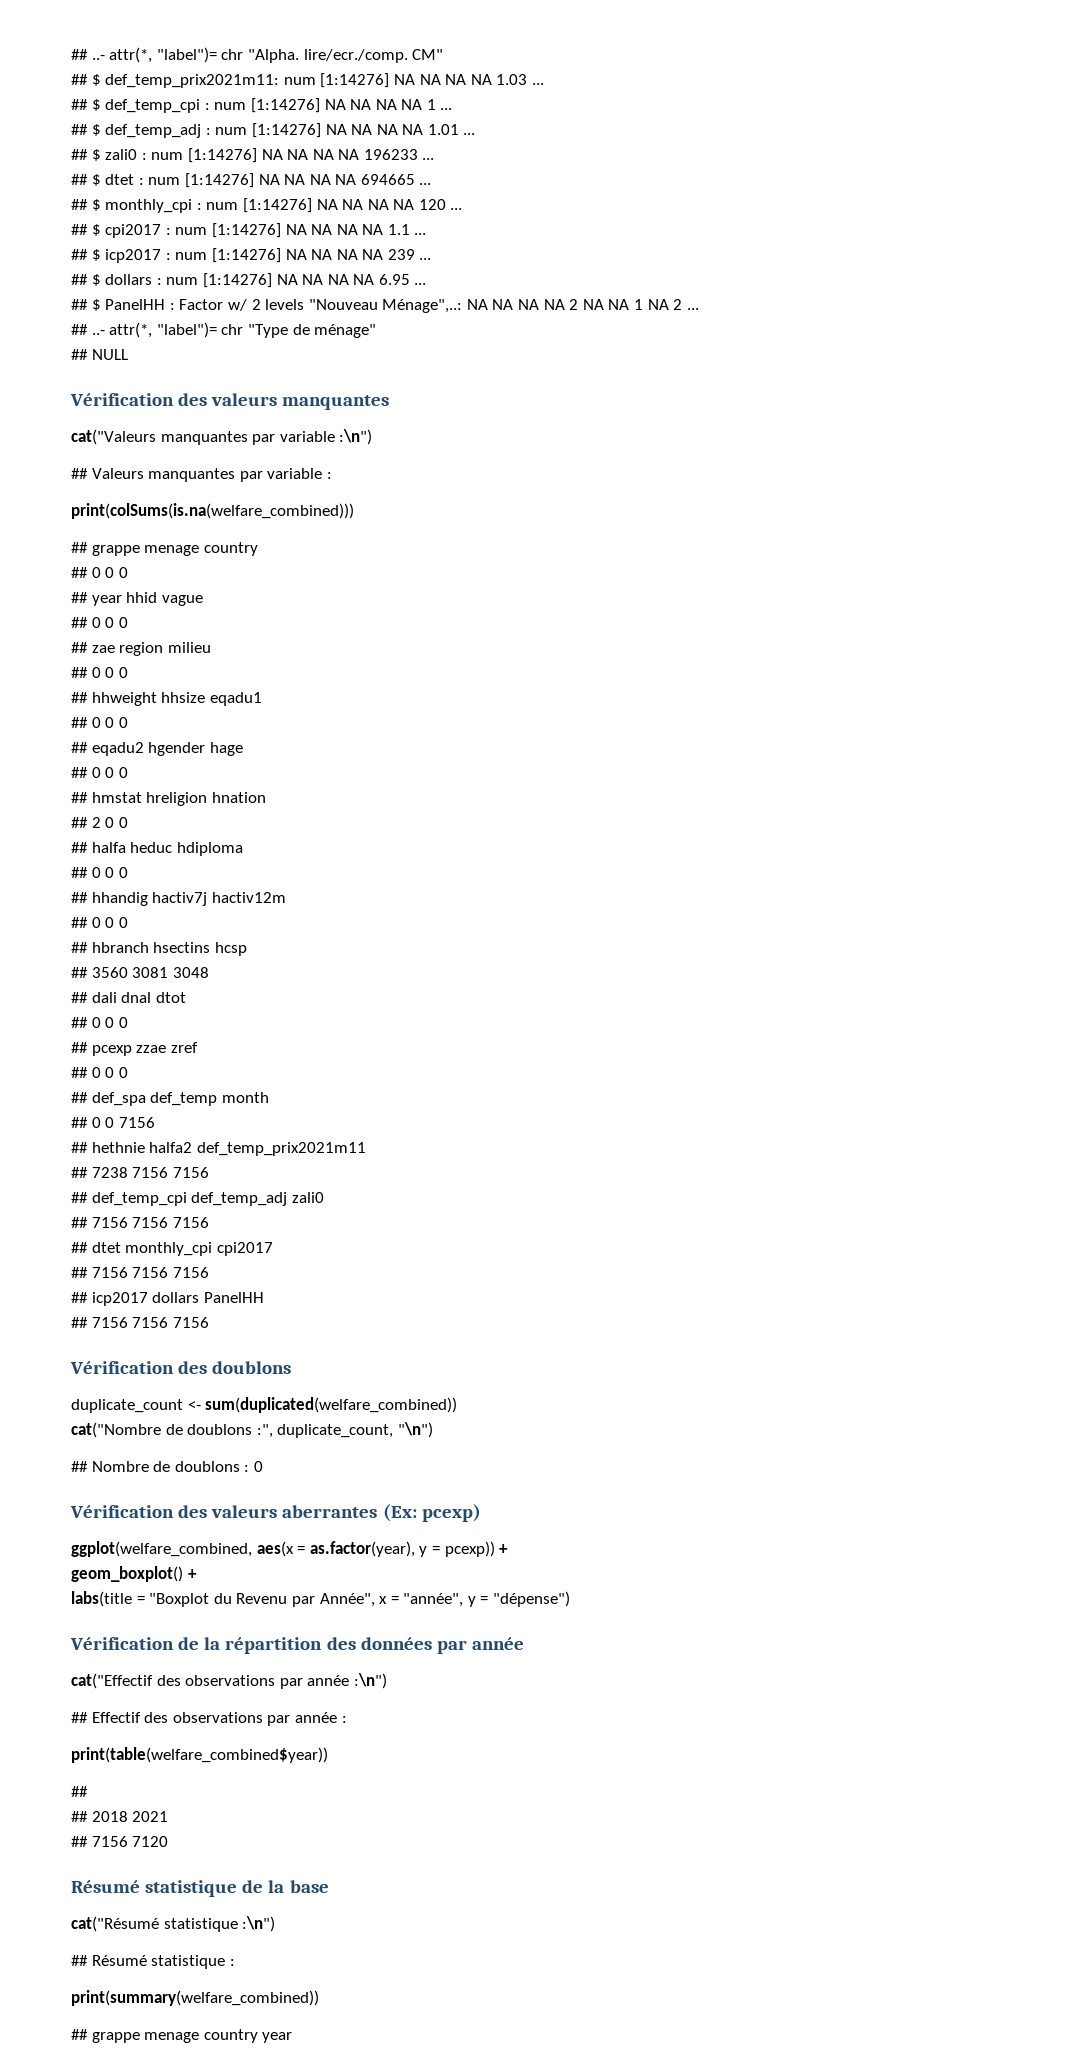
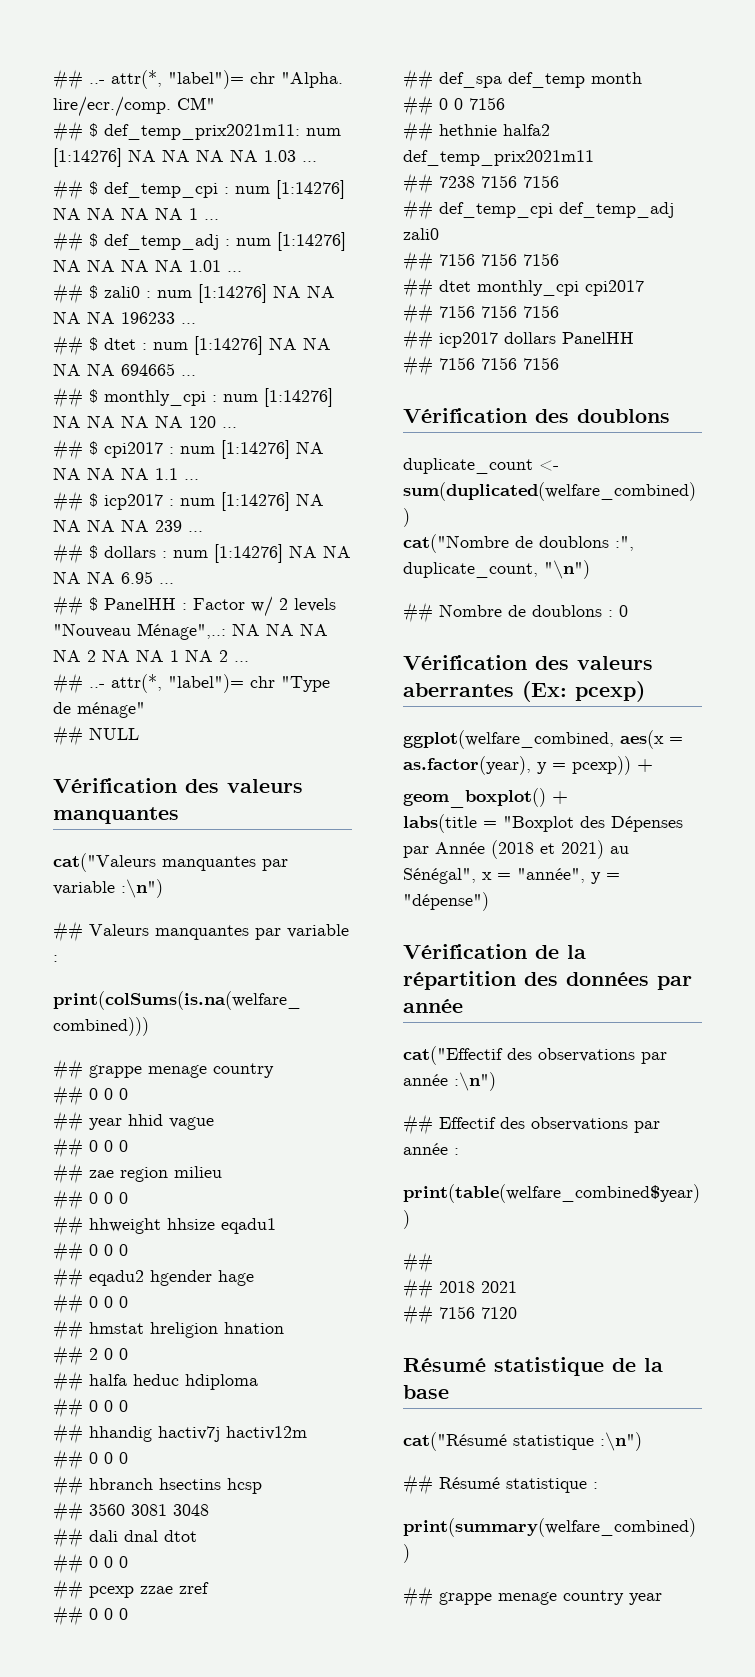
- labs(title = "Boxplot du Revenu par Année", x = "année", y = "dépense")
+ labs(title = "Boxplot des Dépenses par Année (2018 et 2021) au Sénégal", x = "année", y = "dépense")

